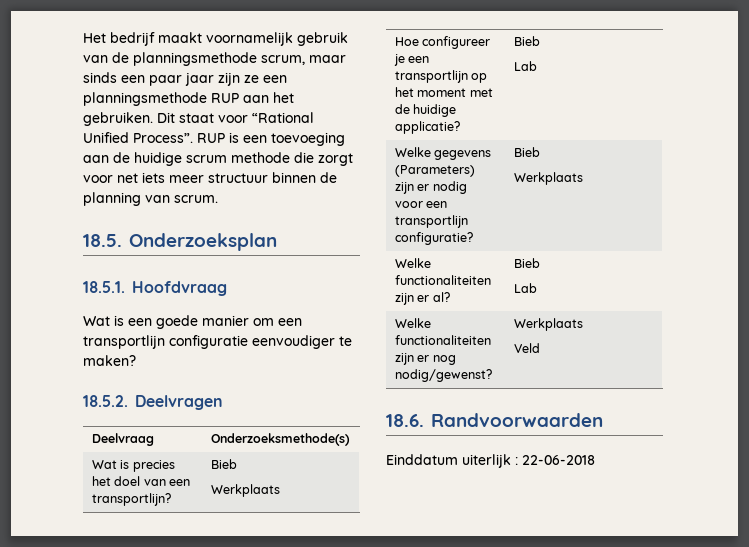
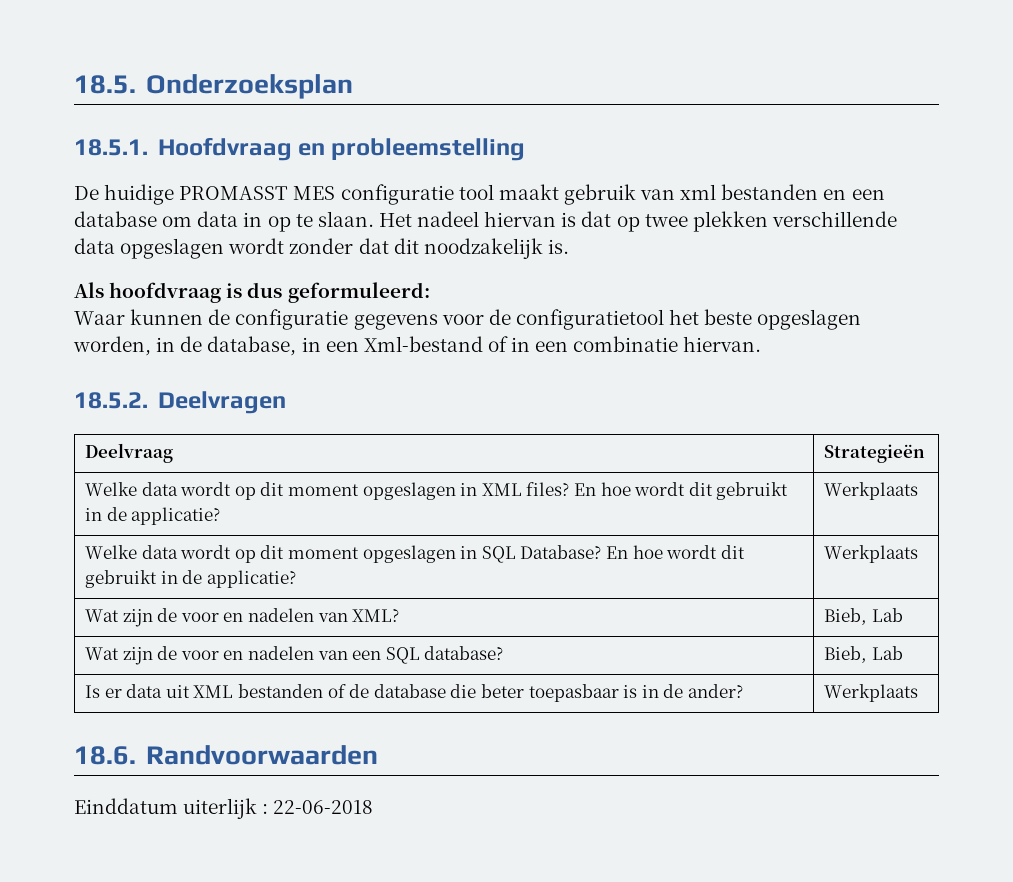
- Het bedrijf maakt voornamelijk gebruik van de planningsmethode scrum, maar sinds een paar jaar zijn ze een planningsmethode RUP aan het gebruiken. Dit staat voor “Rational Unified Process”. RUP is een toevoeging aan de huidige scrum methode die zorgt voor net iets meer structuur binnen de planning van scrum.
  18.5. Onderzoeksplan
- 18.5.1. Hoofdvraag
- Wat is een goede manier om een transportlijn configuratie eenvoudiger te maken?
+ 18.5.1. Hoofdvraag en probleemstelling
+ De huidige PROMASST MES configuratie tool maakt gebruik van xml bestanden en een database om data in op te slaan. Het nadeel hiervan is dat op twee plekken verschillende data opgeslagen wordt zonder dat dit noodzakelijk is.
+ Als hoofdvraag is dus geformuleerd:
+ Waar kunnen de configuratie gegevens voor de configuratietool het beste opgeslagen worden, in de database, in een Xml-bestand of in een combinatie hiervan.
  18.5.2. Deelvragen
- Deelvraag | Onderzoeksmethode(s)
- Wat is precies het doel van een transportlijn? | Bieb
- Werkplaats
- Hoe configureer je een transportlijn op het moment met de huidige applicatie? | Bieb
- Lab
- Welke gegevens (Parameters) zijn er nodig voor een transportlijn configuratie? | Bieb
- Werkplaats
- Welke functionaliteiten zijn er al? | Bieb
- Lab
- Welke functionaliteiten zijn er nog nodig/gewenst? | Werkplaats
- Veld
+ Deelvraag | Strategieën
+ Welke data wordt op dit moment opgeslagen in XML files? En hoe wordt dit gebruikt in de applicatie? | Werkplaats
+ Welke data wordt op dit moment opgeslagen in SQL Database? En hoe wordt dit gebruikt in de applicatie? | Werkplaats
+ Wat zijn de voor en nadelen van XML? | Bieb, Lab
+ Wat zijn de voor en nadelen van een SQL database? | Bieb, Lab
+ Is er data uit XML bestanden of de database die beter toepasbaar is in de ander? | Werkplaats

